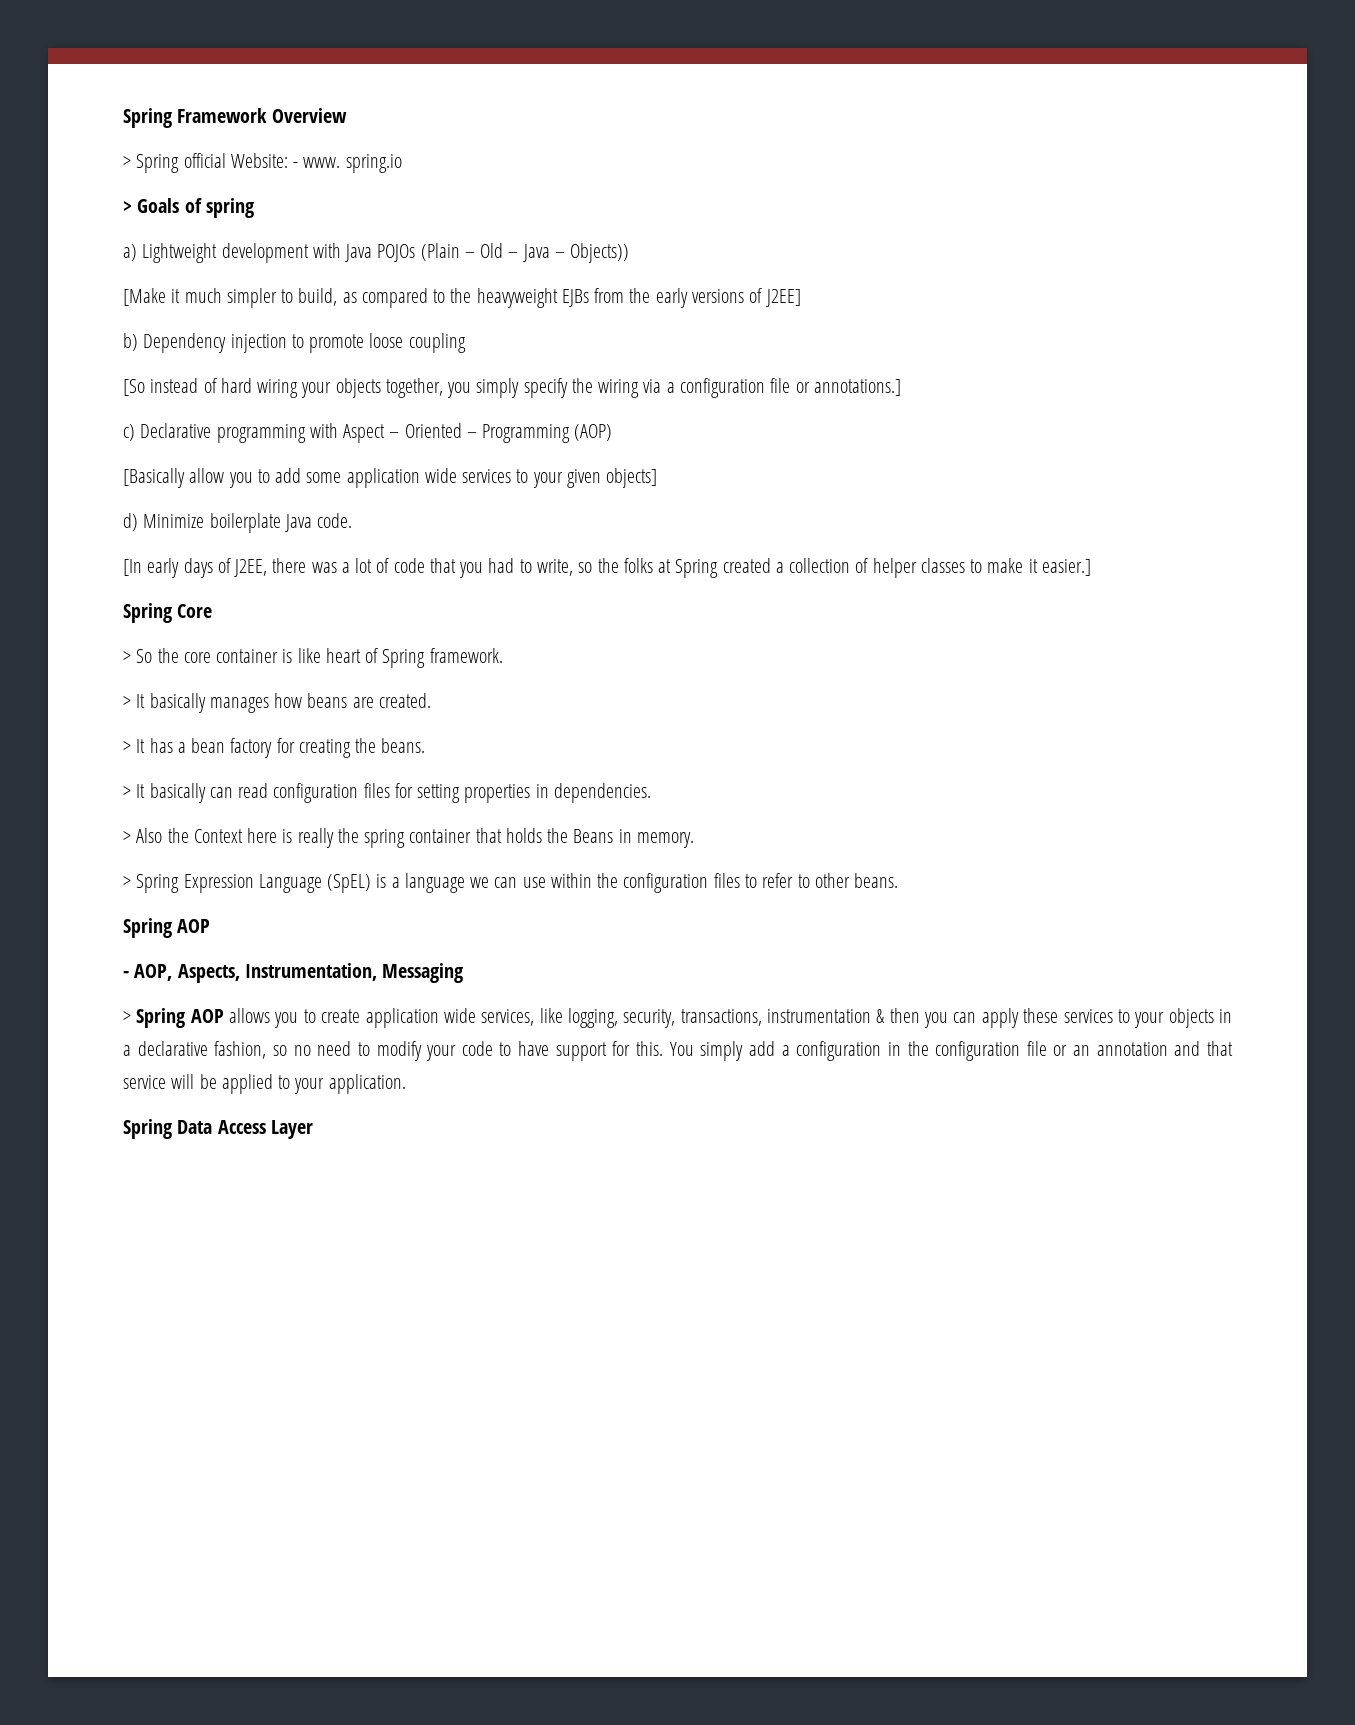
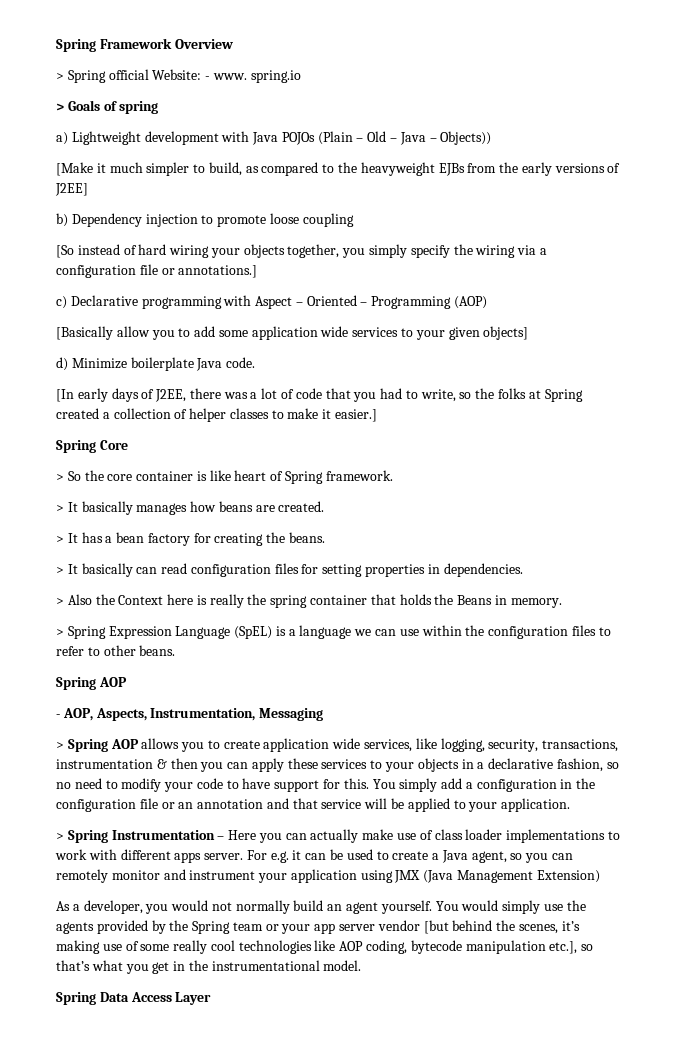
+ > Spring Instrumentation – Here you can actually make use of class loader implementations to work with different apps server. For e.g. it can be used to create a Java agent, so you can remotely monitor and instrument your application using JMX (Java Management Extension)
+ As a developer, you would not normally build an agent yourself. You would simply use the agents provided by the Spring team or your app server vendor [but behind the scenes, it’s making use of some really cool technologies like AOP coding, bytecode manipulation etc.], so that’s what you get in the instrumentational model.

